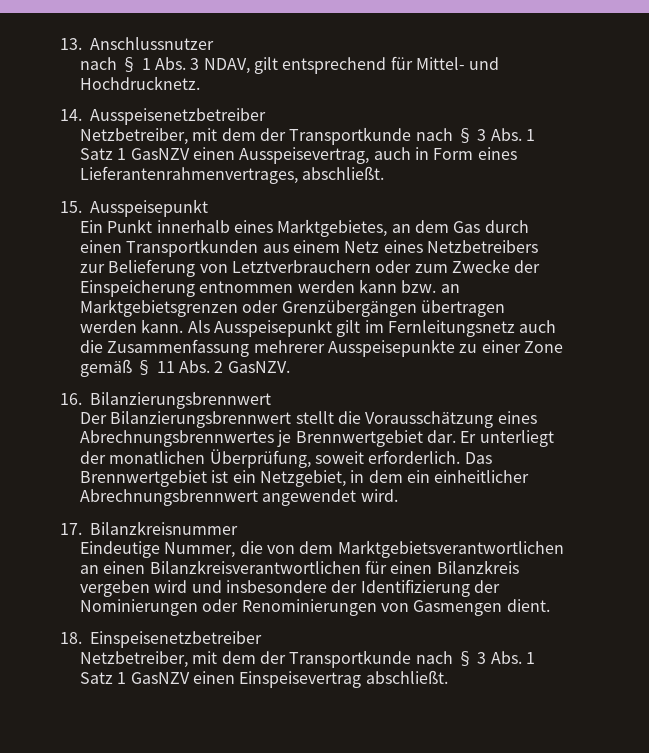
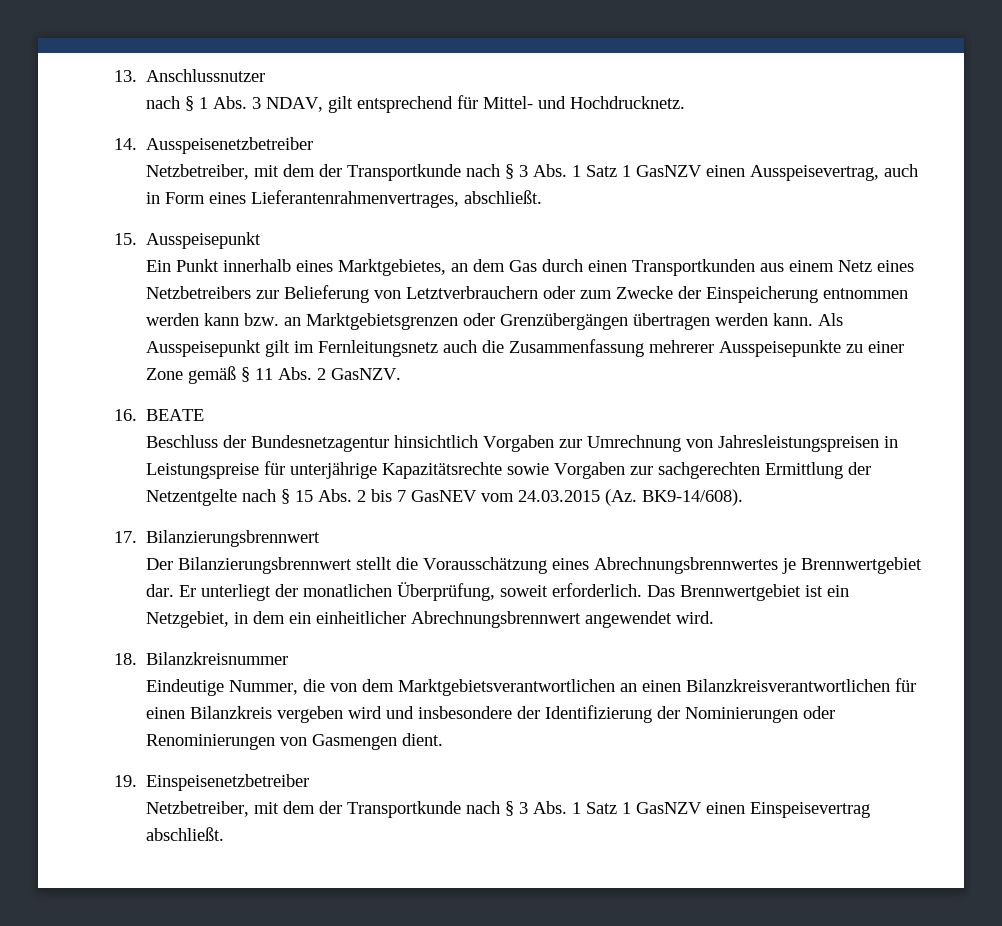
- 16. Bilanzierungsbrennwert
+ 16. BEATE
+ Beschluss der Bundesnetzagentur hinsichtlich Vorgaben zur Umrechnung von Jahresleistungspreisen in Leistungspreise für unterjährige Kapazitätsrechte sowie Vorgaben zur sachgerechten Ermittlung der Netzentgelte nach § 15 Abs. 2 bis 7 GasNEV vom 24.03.2015 (Az. BK9-14/608).
+ 17. Bilanzierungsbrennwert
- 17. Bilanzkreisnummer
+ 18. Bilanzkreisnummer
- 18. Einspeisenetzbetreiber
+ 19. Einspeisenetzbetreiber

